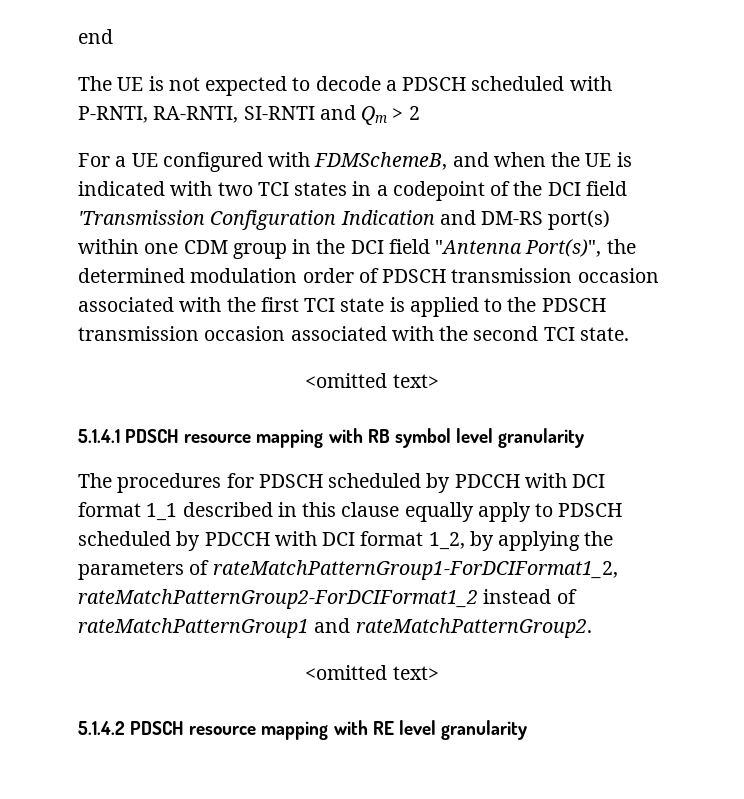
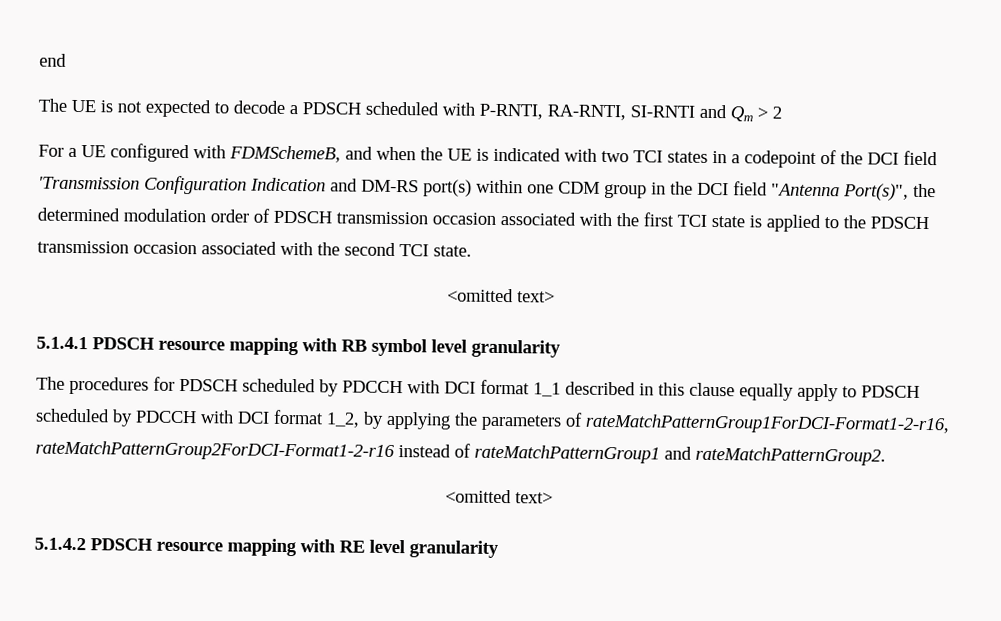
- The procedures for PDSCH scheduled by PDCCH with DCI format 1_1 described in this clause equally apply to PDSCH scheduled by PDCCH with DCI format 1_2, by applying the parameters of rateMatchPatternGroup1-ForDCIFormat1_2, rateMatchPatternGroup2-ForDCIFormat1_2 instead of rateMatchPatternGroup1 and rateMatchPatternGroup2.
+ The procedures for PDSCH scheduled by PDCCH with DCI format 1_1 described in this clause equally apply to PDSCH scheduled by PDCCH with DCI format 1_2, by applying the parameters of rateMatchPatternGroup1ForDCI-Format1-2-r16, rateMatchPatternGroup2ForDCI-Format1-2-r16 instead of rateMatchPatternGroup1 and rateMatchPatternGroup2.

